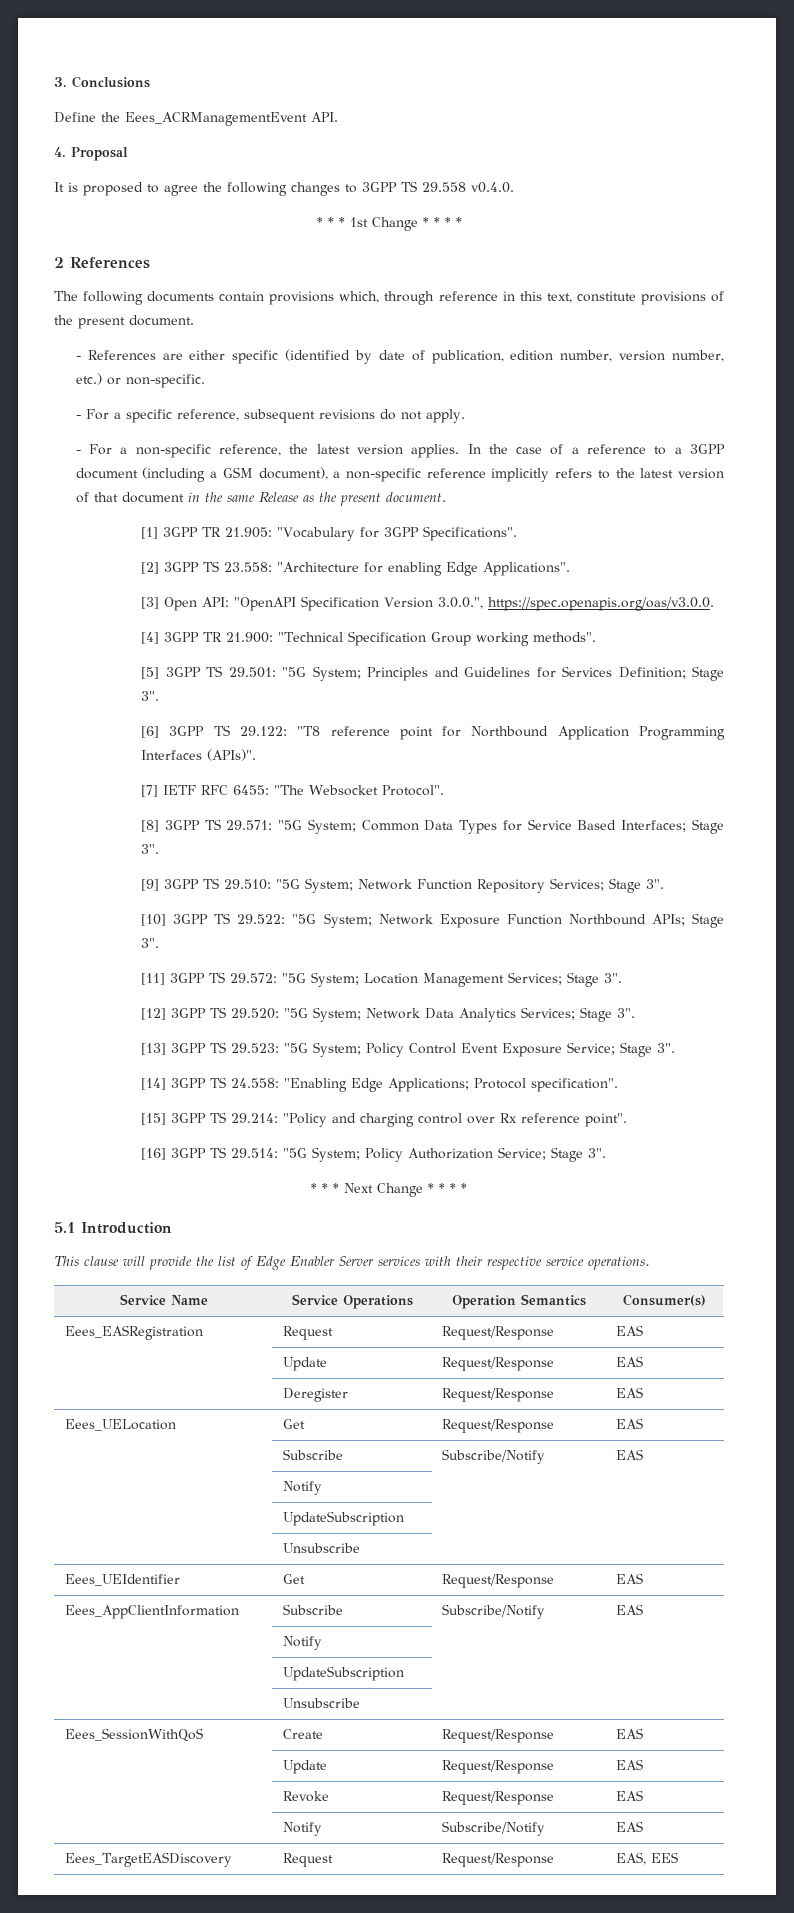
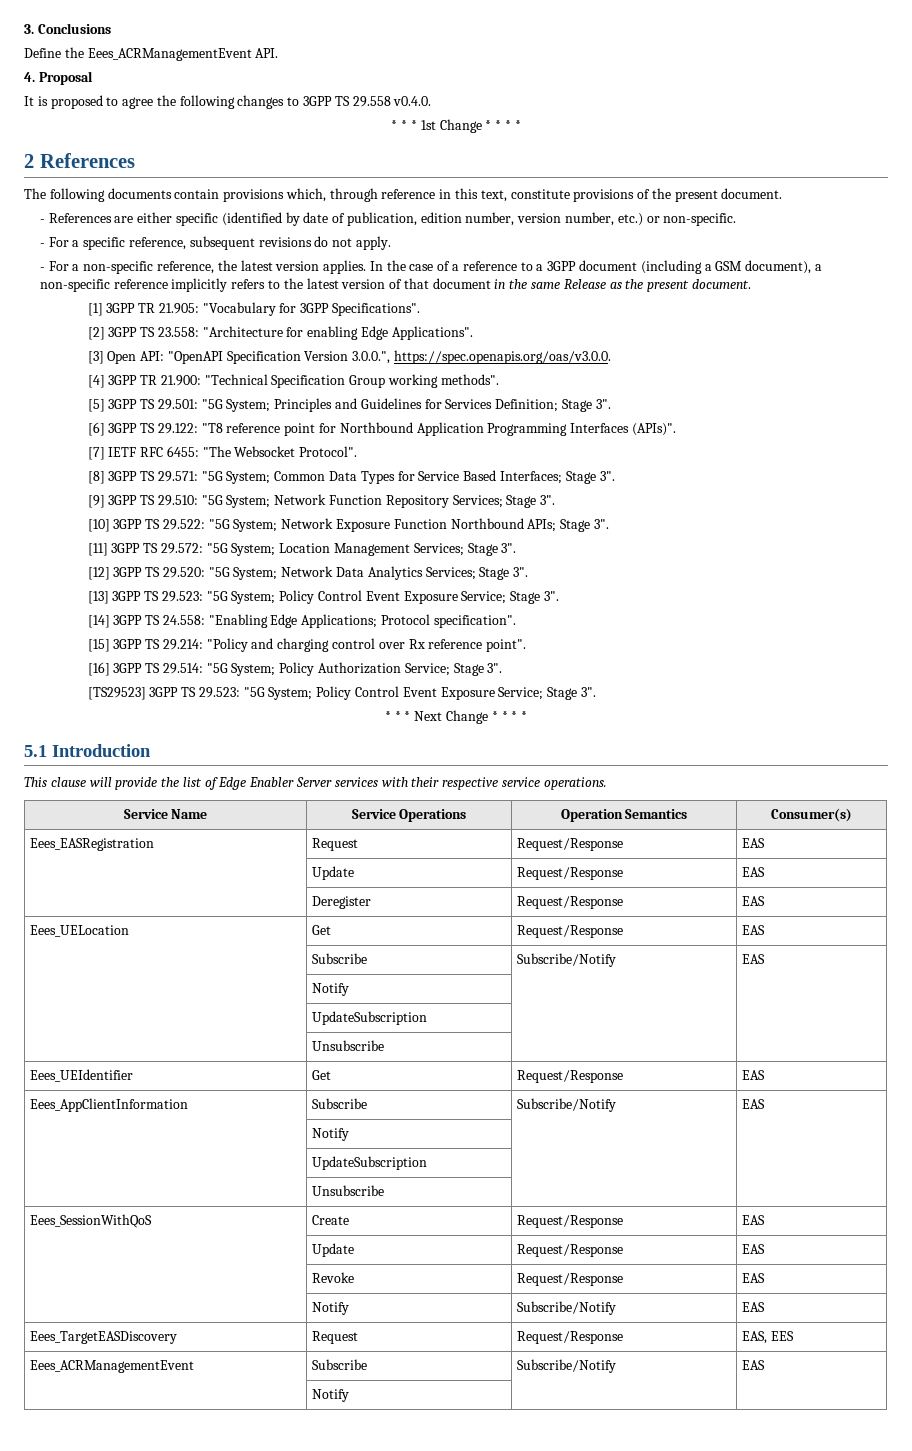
+ [TS29523] 3GPP TS 29.523: "5G System; Policy Control Event Exposure Service; Stage 3".
+ Eees_ACRManagementEvent | Subscribe | Subscribe/Notify | EAS
+ | Notify | |

